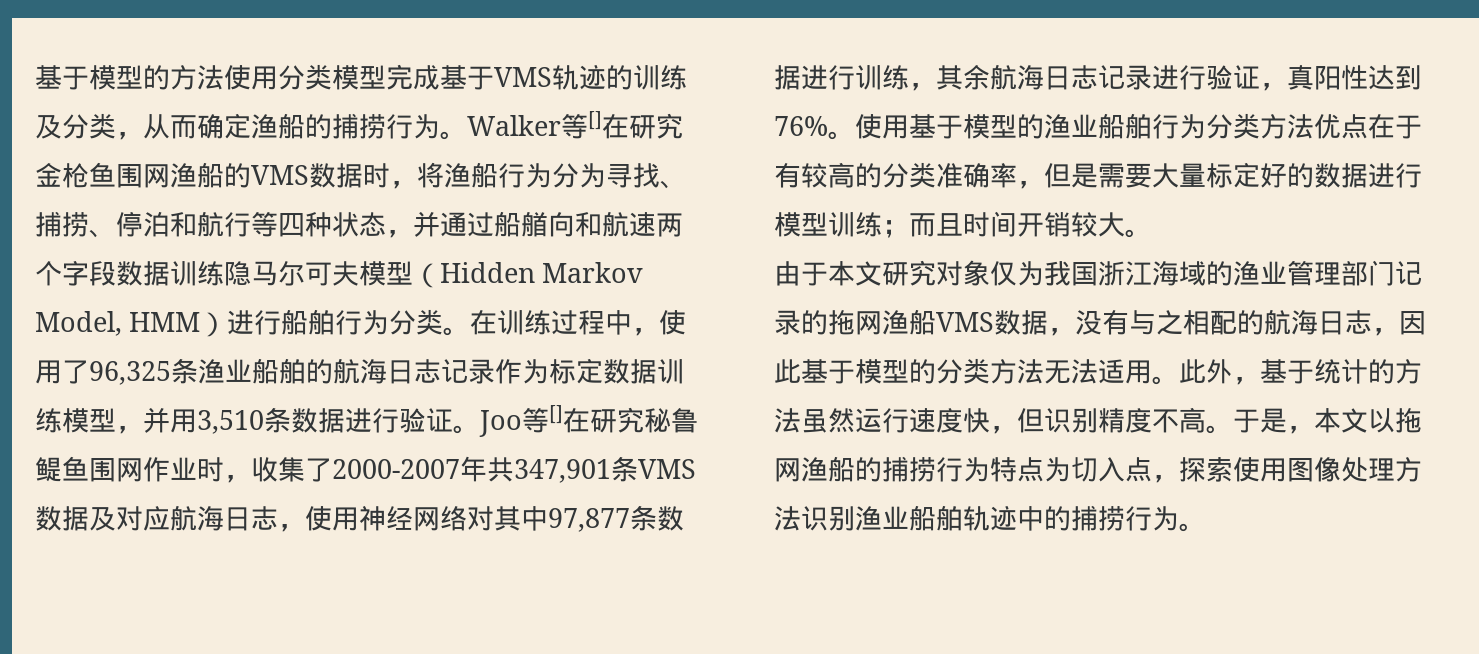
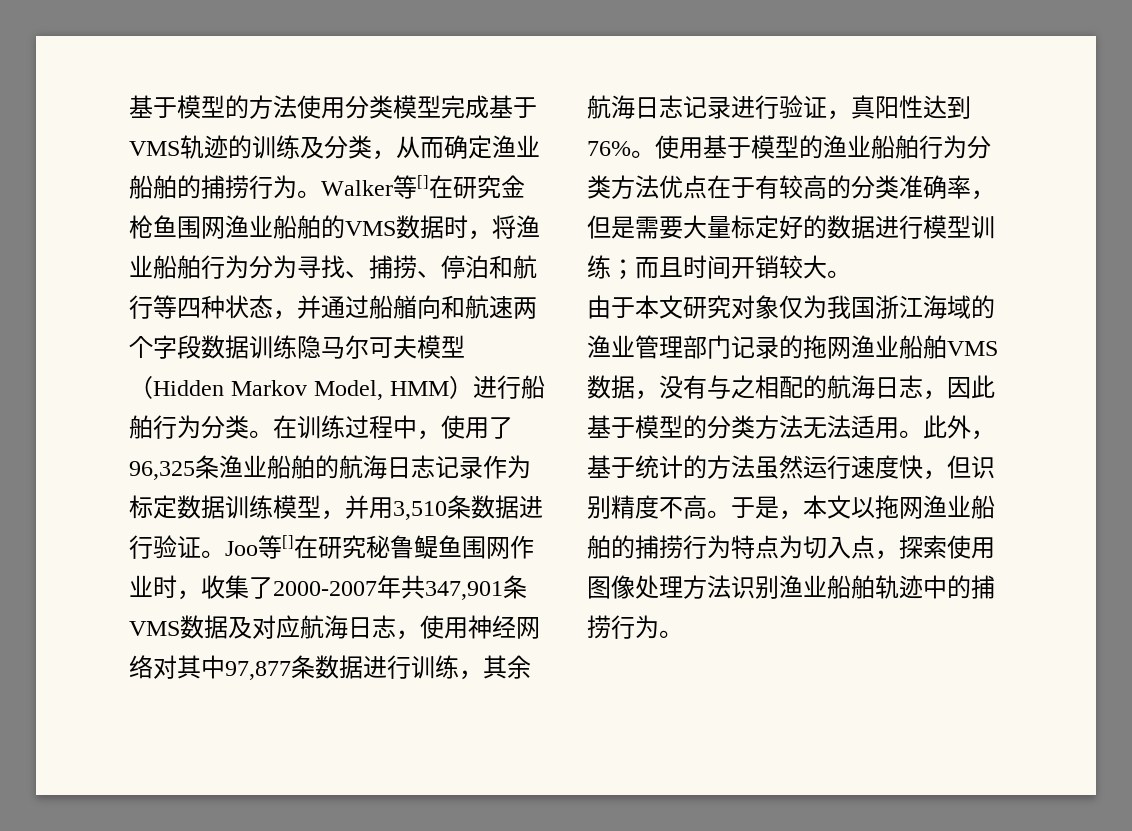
- 基于模型的方法使用分类模型完成基于VMS轨迹的训练及分类，从而确定渔船的捕捞行为。
+ 基于模型的方法使用分类模型完成基于VMS轨迹的训练及分类，从而确定渔业船舶的捕捞行为。
- Walker等[]在研究金枪鱼围网渔船的VMS数据时，将渔船行为分为寻找、捕捞、停泊和航行等四种状态，并通过船艏向和航速两个字段数据训练隐马尔可夫模型（Hidden Markov Model, HMM）进行船舶行为分类。
+ Walker等[]在研究金枪鱼围网渔业船舶的VMS数据时，将渔业船舶行为分为寻找、捕捞、停泊和航行等四种状态，并通过船艏向和航速两个字段数据训练隐马尔可夫模型（Hidden Markov Model, HMM）进行船舶行为分类。
- 由于本文研究对象仅为我国浙江海域的渔业管理部门记录的拖网渔船VMS数据，没有与之相配的航海日志，因此基于模型的分类方法无法适用。
+ 由于本文研究对象仅为我国浙江海域的渔业管理部门记录的拖网渔业船舶VMS数据，没有与之相配的航海日志，因此基于模型的分类方法无法适用。
- 于是，本文以拖网渔船的捕捞行为特点为切入点，探索使用图像处理方法识别渔业船舶轨迹中的捕捞行为。
+ 于是，本文以拖网渔业船舶的捕捞行为特点为切入点，探索使用图像处理方法识别渔业船舶轨迹中的捕捞行为。

